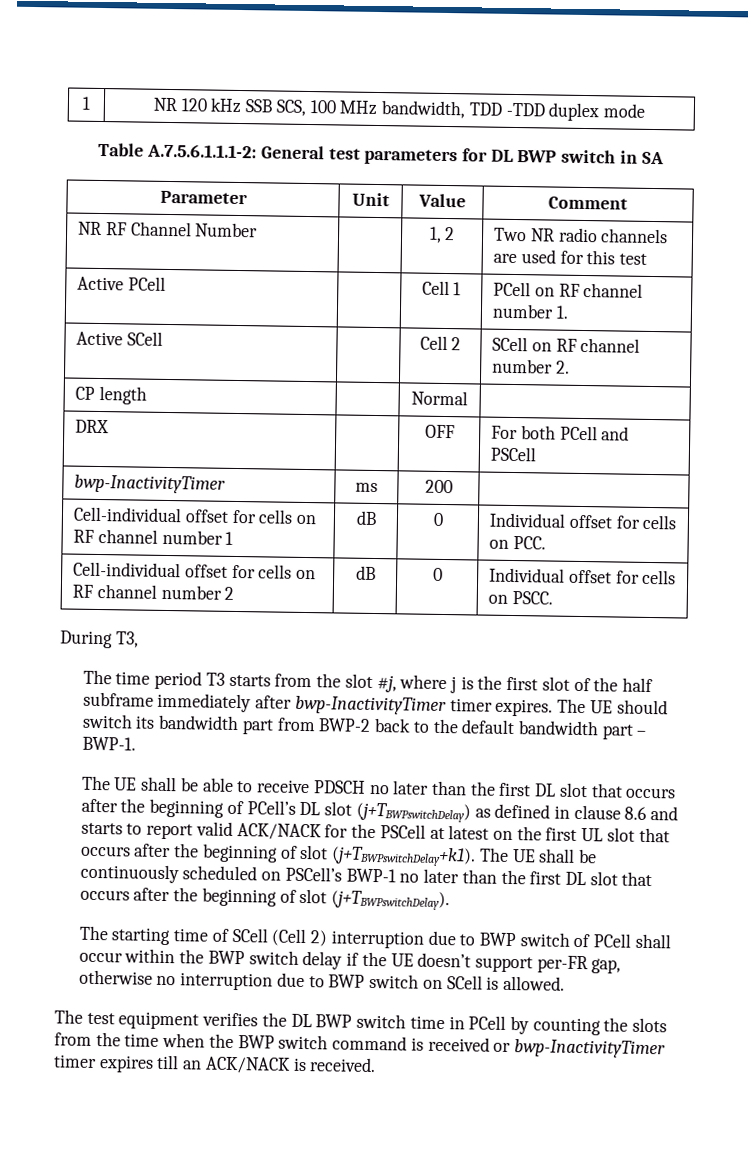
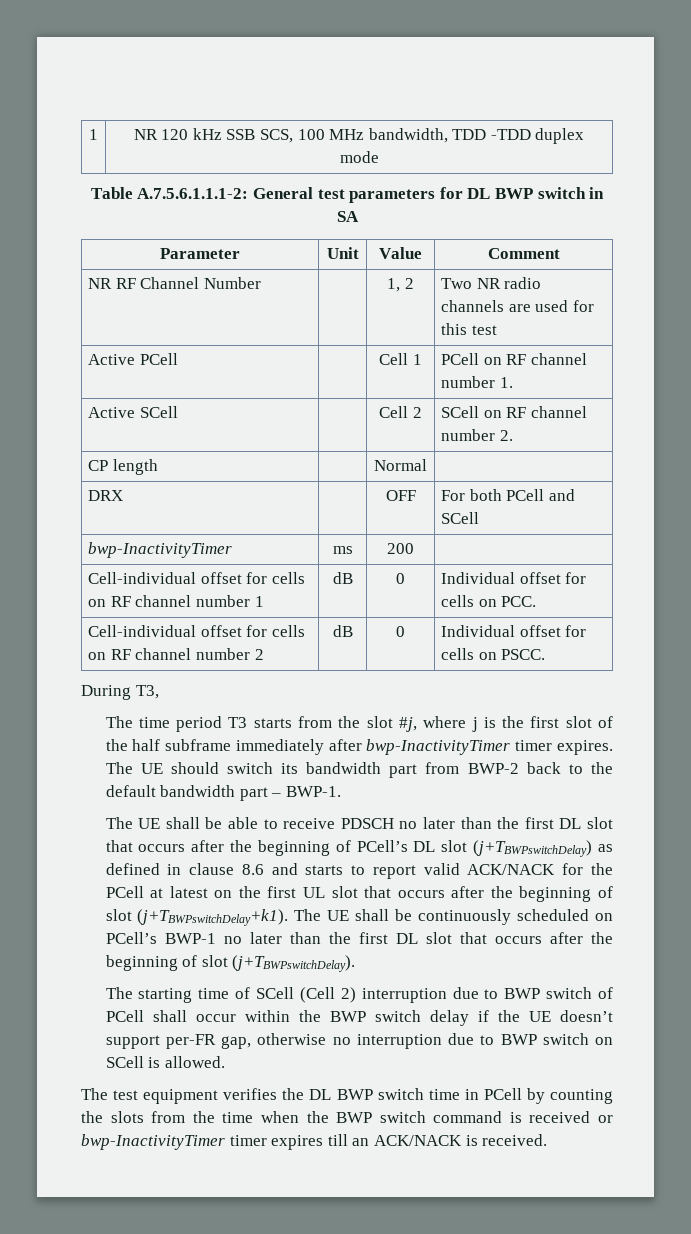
- DRX | | OFF | For both PCell and PSCell
+ DRX | | OFF | For both PCell and SCell
- The UE shall be able to receive PDSCH no later than the first DL slot that occurs after the beginning of PCell’s DL slot (j+TBWPswitchDelay) as defined in clause 8.6 and starts to report valid ACK/NACK for the PSCell at latest on the first UL slot that occurs after the beginning of slot (j+TBWPswitchDelay+k1).
+ The UE shall be able to receive PDSCH no later than the first DL slot that occurs after the beginning of PCell’s DL slot (j+TBWPswitchDelay) as defined in clause 8.6 and starts to report valid ACK/NACK for the PCell at latest on the first UL slot that occurs after the beginning of slot (j+TBWPswitchDelay+k1).
- The UE shall be continuously scheduled on PSCell’s BWP-1 no later than the first DL slot that occurs after the beginning of slot (j+TBWPswitchDelay).
+ The UE shall be continuously scheduled on PCell’s BWP-1 no later than the first DL slot that occurs after the beginning of slot (j+TBWPswitchDelay).

